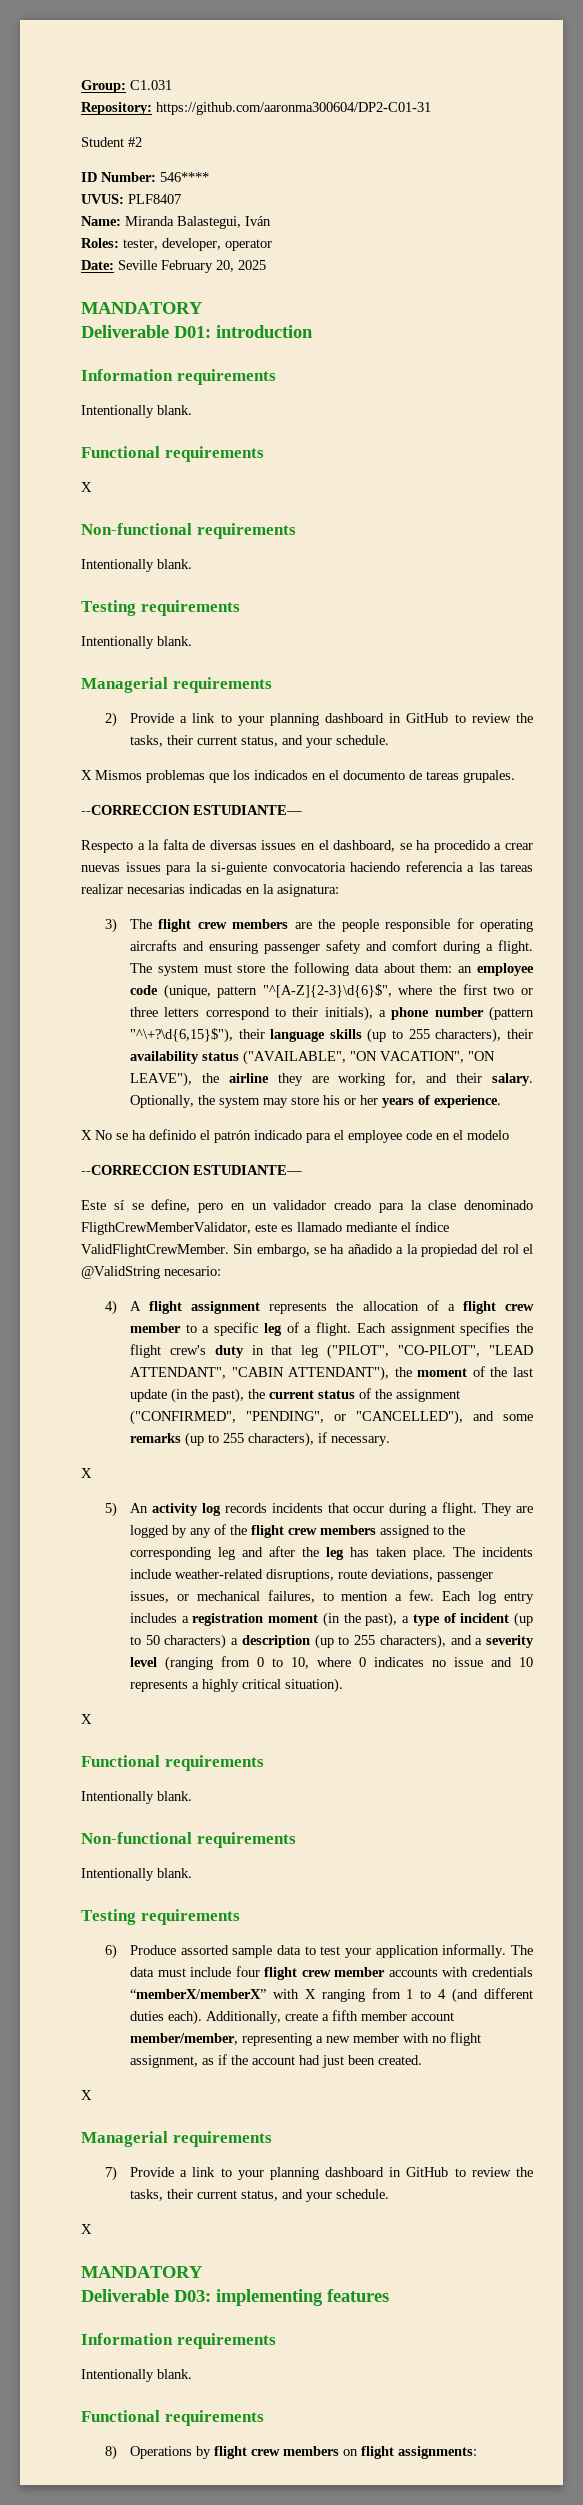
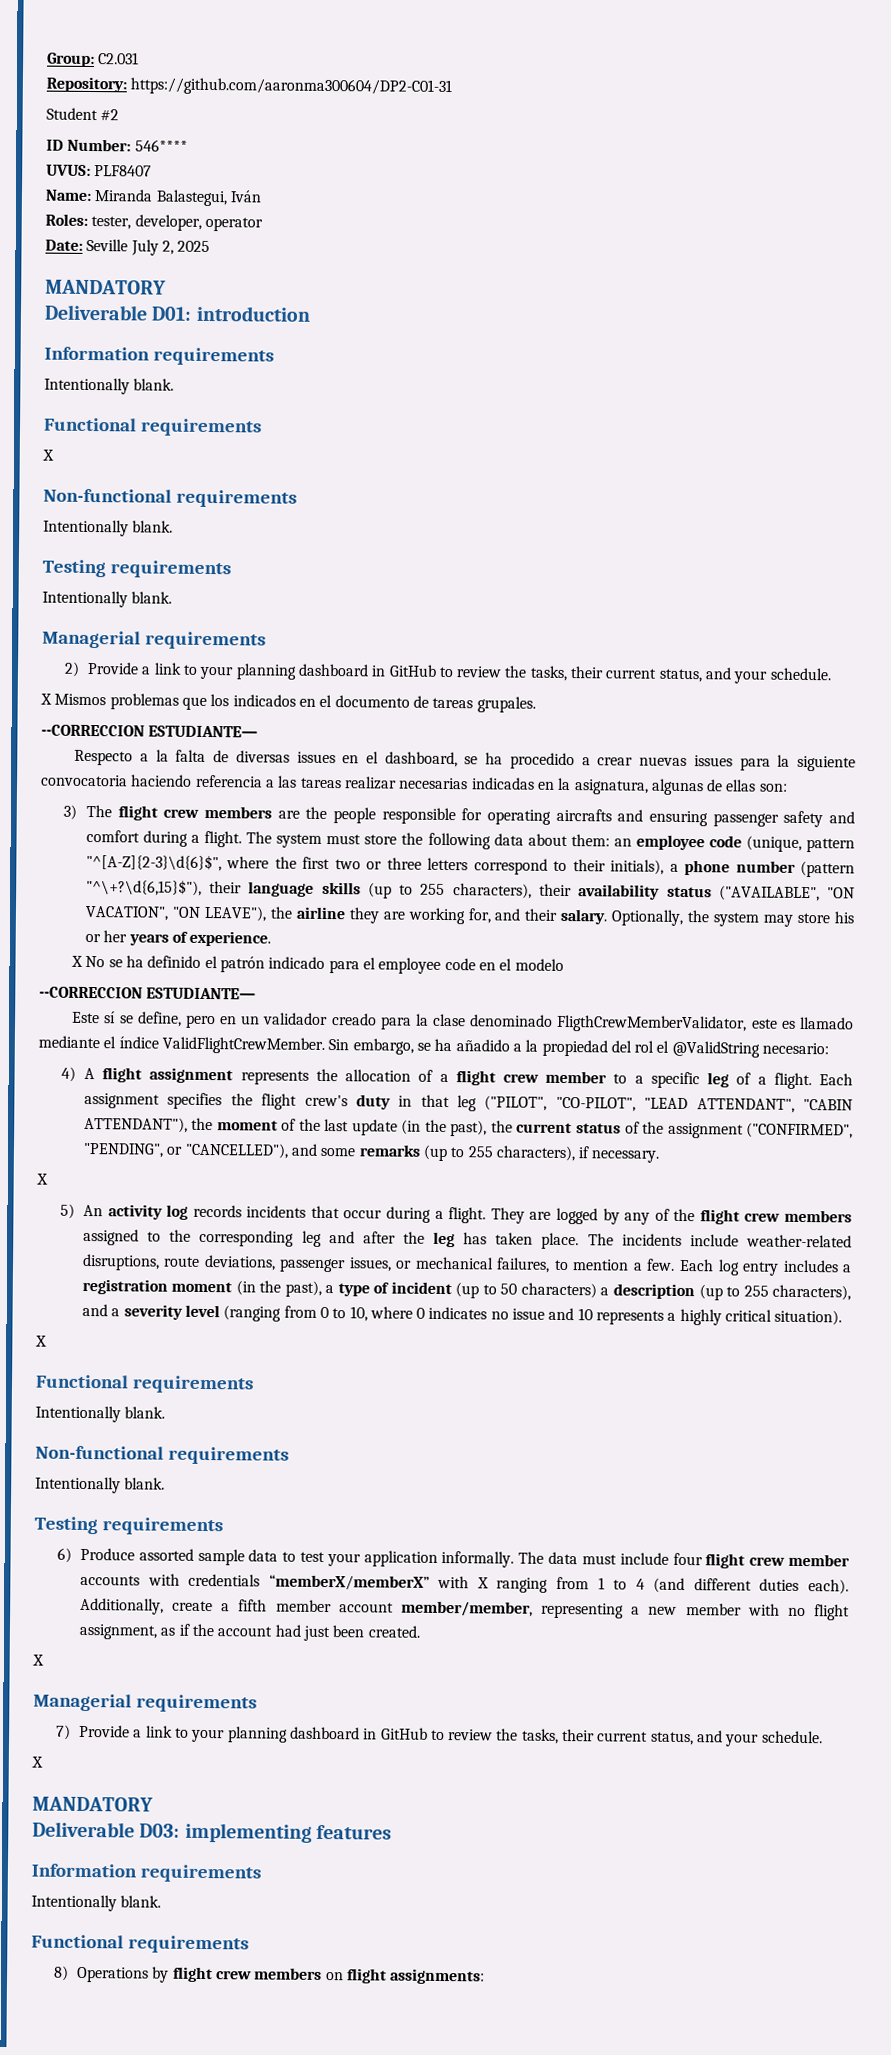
- Group: C1.031
+ Group: C2.031
- Date: Seville February 20, 2025
+ Date: Seville July 2, 2025
- Respecto a la falta de diversas issues en el dashboard, se ha procedido a crear nuevas issues para la si-guiente convocatoria haciendo referencia a las tareas realizar necesarias indicadas en la asignatura:
+ Respecto a la falta de diversas issues en el dashboard, se ha procedido a crear nuevas issues para la siguiente convocatoria haciendo referencia a las tareas realizar necesarias indicadas en la asignatura, algunas de ellas son:

